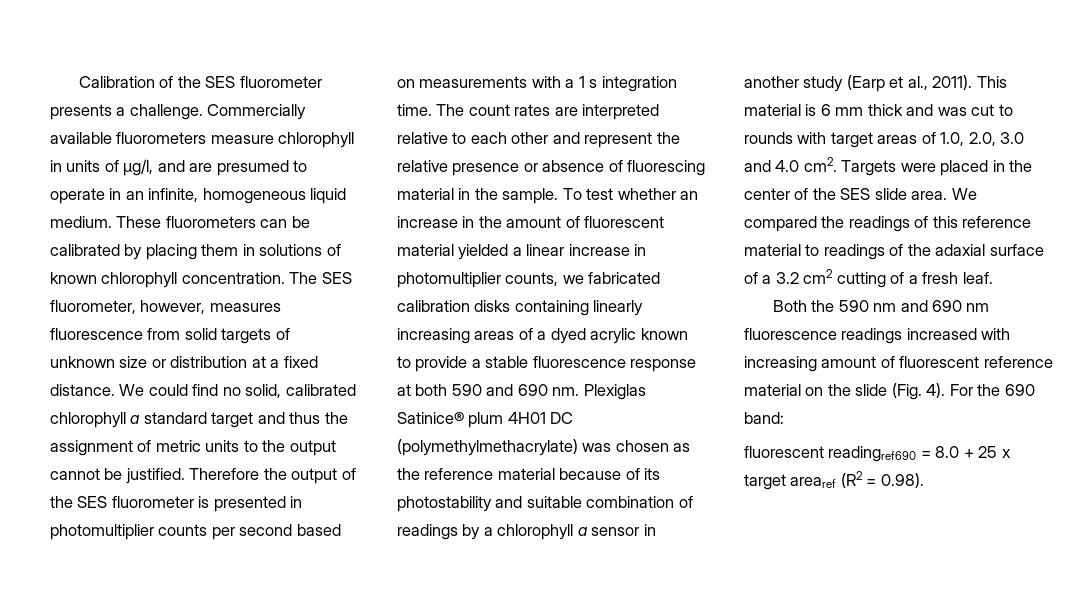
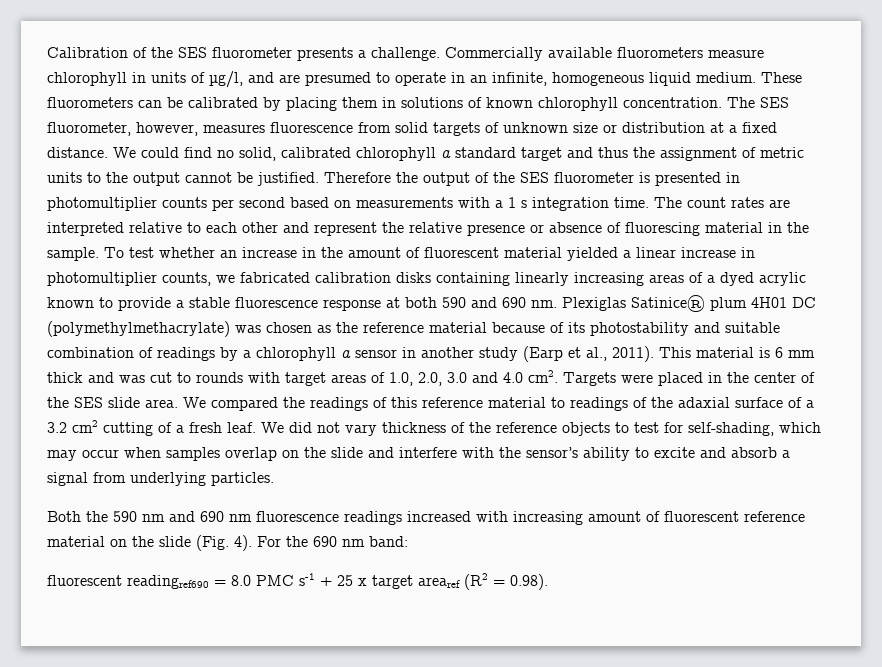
+ We did not vary thickness of the reference objects to test for self-shading, which may occur when samples overlap on the slide and interfere with the sensor’s ability to excite and absorb a signal from underlying particles.
- For the 690 band:
+ For the 690 nm band:
- fluorescent readingref690 = 8.0 + 25 x target arearef (R2 = 0.98).
+ fluorescent readingref690 = 8.0 PMC s-1 + 25 x target arearef (R2 = 0.98).

